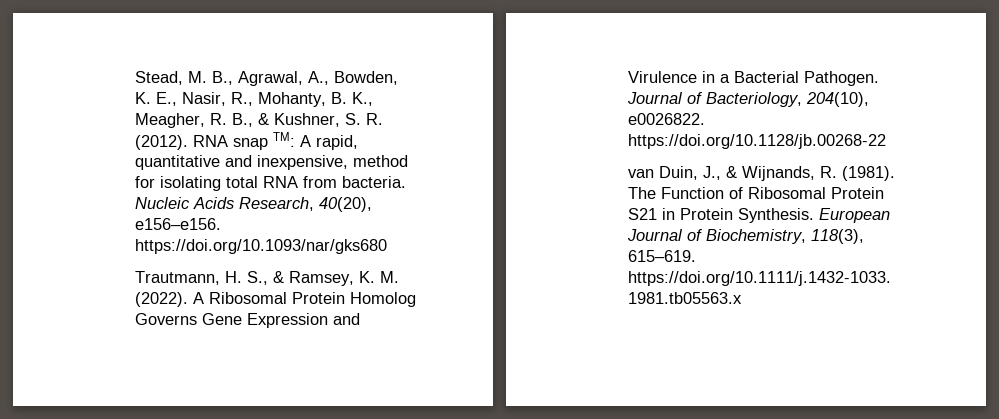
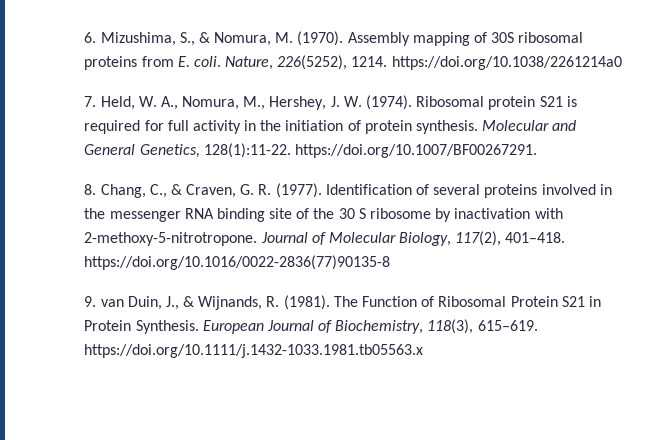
- Stead, M. B., Agrawal, A., Bowden, K. E., Nasir, R., Mohanty, B. K., Meagher, R. B., & Kushner, S. R. (2012). RNA snap TM: A rapid, quantitative and inexpensive, method for isolating total RNA from bacteria. Nucleic Acids Research, 40(20), e156–e156. https://doi.org/10.1093/nar/gks680
- Trautmann, H. S., & Ramsey, K. M. (2022). A Ribosomal Protein Homolog Governs Gene Expression and Virulence in a Bacterial Pathogen. Journal of Bacteriology, 204(10), e0026822. https://doi.org/10.1128/jb.00268-22
- van Duin, J., & Wijnands, R. (1981).
+ 6. Mizushima, S., & Nomura, M. (1970). Assembly mapping of 30S ribosomal proteins from E. coli. Nature, 226(5252), 1214. https://doi.org/10.1038/2261214a0
+ 7. Held, W. A., Nomura, M., Hershey, J. W. (1974). Ribosomal protein S21 is required for full activity in the initiation of protein synthesis. Molecular and General Genetics, 128(1):11-22. https://doi.org/10.1007/BF00267291.
+ 8. Chang, C., & Craven, G. R. (1977). Identification of several proteins involved in the messenger RNA binding site of the 30 S ribosome by inactivation with 2-methoxy-5-nitrotropone. Journal of Molecular Biology, 117(2), 401–418. https://doi.org/10.1016/0022-2836(77)90135-8
+ 9. van Duin, J., & Wijnands, R. (1981).

